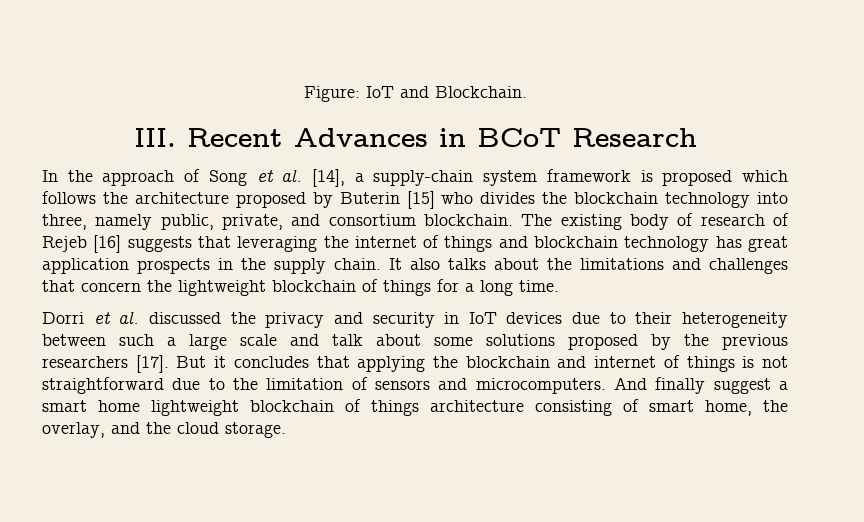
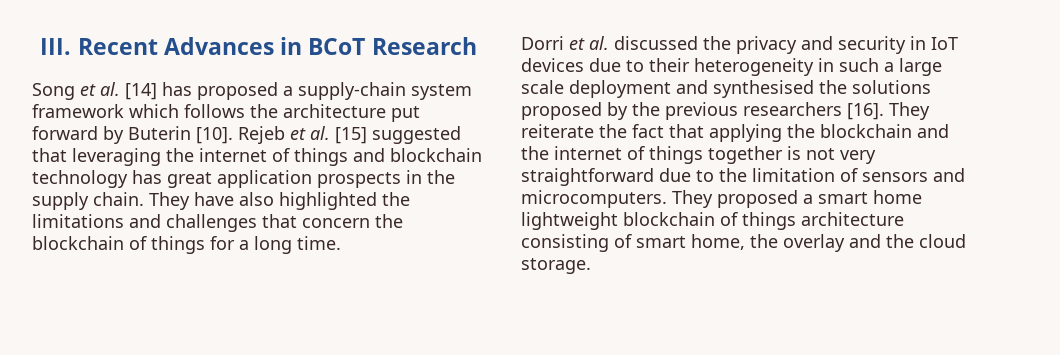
- Figure: IoT and Blockchain.
- In the approach of Song et al. [14], a supply-chain system framework is proposed which follows the architecture proposed by Buterin [15] who divides the blockchain technology into three, namely public, private, and consortium blockchain. The existing body of research of Rejeb [16] suggests that leveraging the internet of things and blockchain technology has great application prospects in the supply chain.
+ Song et al. [14] has proposed a supply-chain system framework which follows the architecture put forward by Buterin [10]. Rejeb et al. [15] suggested that leveraging the internet of things and blockchain technology has great application prospects in the supply chain.
- It also talks about the limitations and challenges that concern the lightweight blockchain of things for a long time.
+ They have also highlighted the limitations and challenges that concern the blockchain of things for a long time.
- Dorri et al. discussed the privacy and security in IoT devices due to their heterogeneity between such a large scale and talk about some solutions proposed by the previous researchers [17]. But it concludes that applying the blockchain and internet of things is not straightforward due to the limitation of sensors and microcomputers.
+ Dorri et al. discussed the privacy and security in IoT devices due to their heterogeneity in such a large scale deployment and synthesised the solutions proposed by the previous researchers [16]. They reiterate the fact that applying the blockchain and the internet of things together is not very straightforward due to the limitation of sensors and microcomputers.
- And finally suggest a smart home lightweight blockchain of things architecture consisting of smart home, the overlay, and the cloud storage.
+ They proposed a smart home lightweight blockchain of things architecture consisting of smart home, the overlay and the cloud storage.

